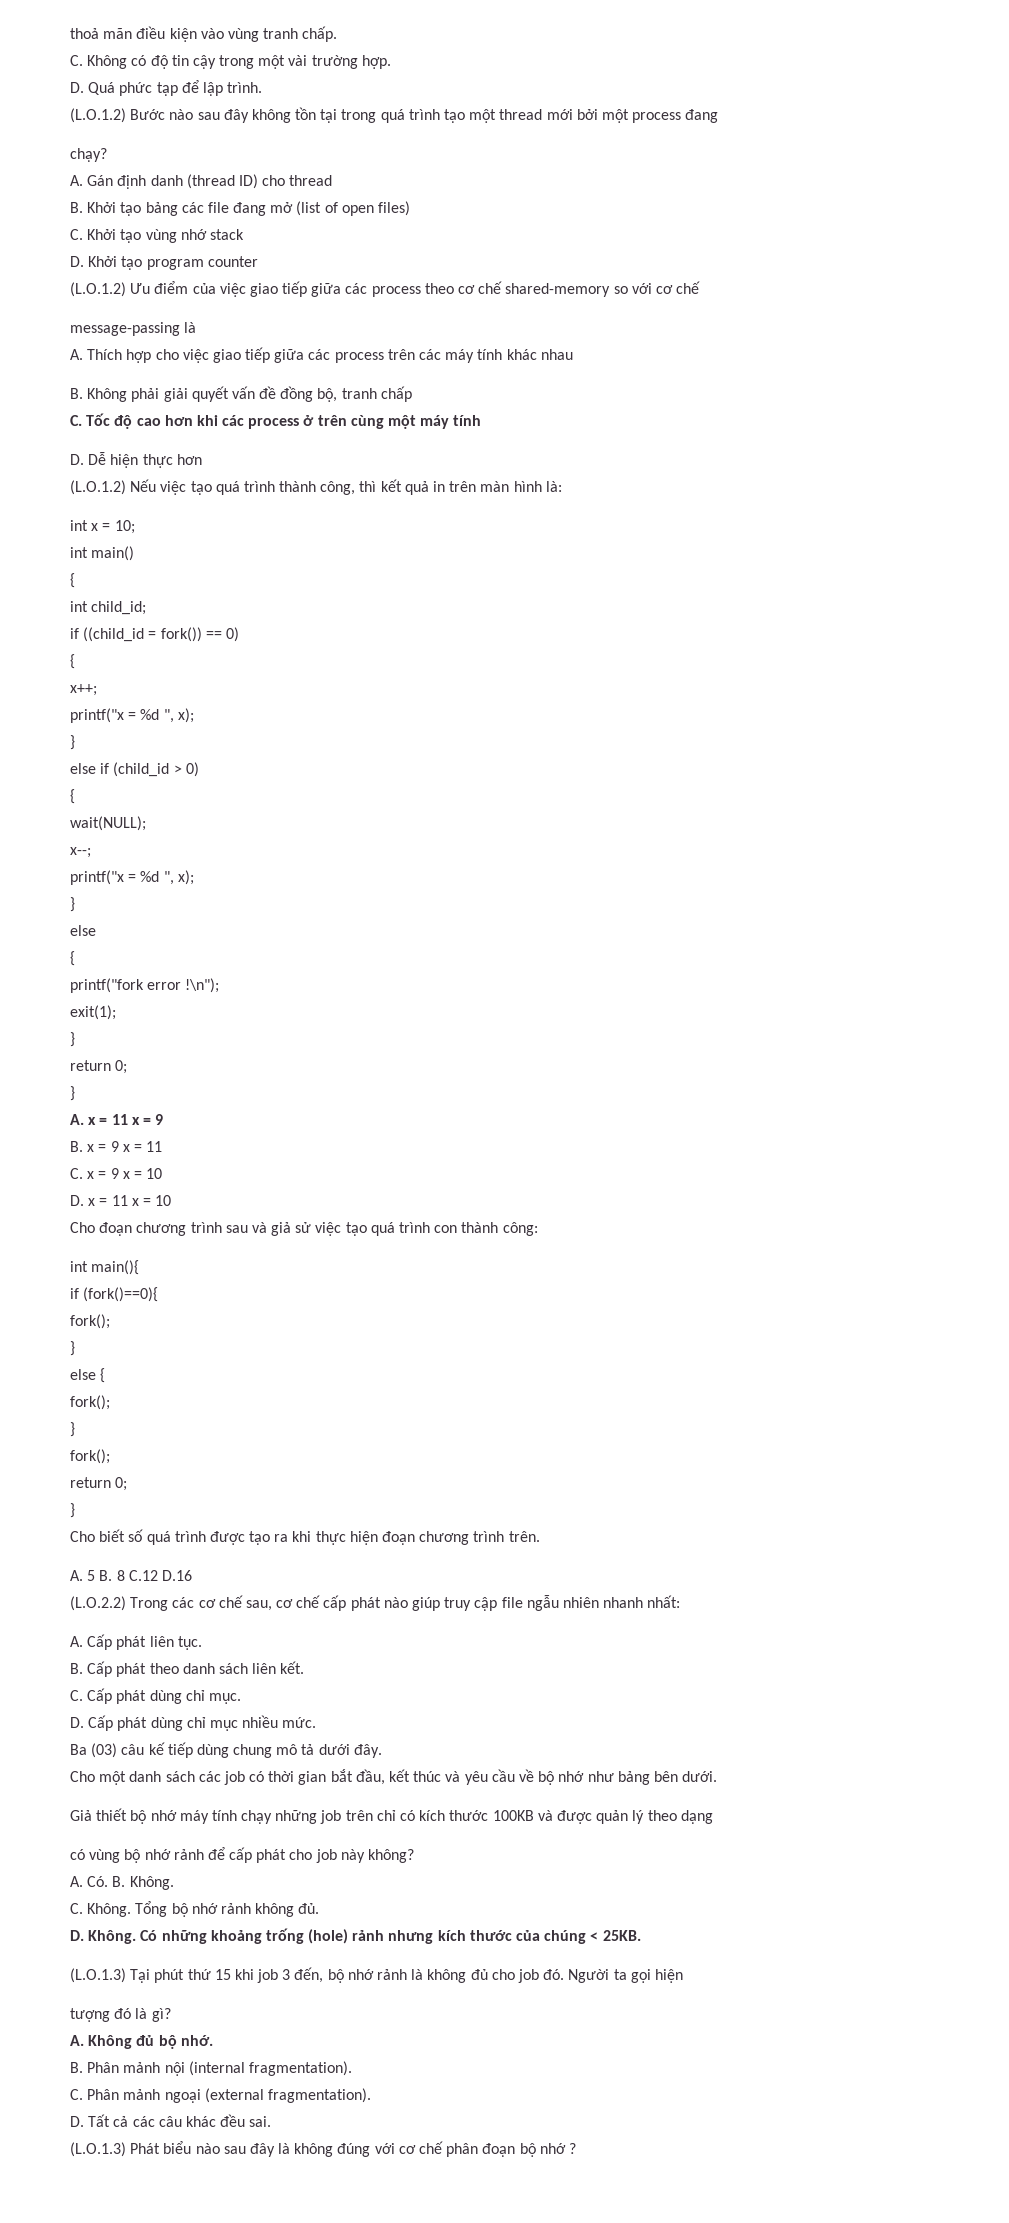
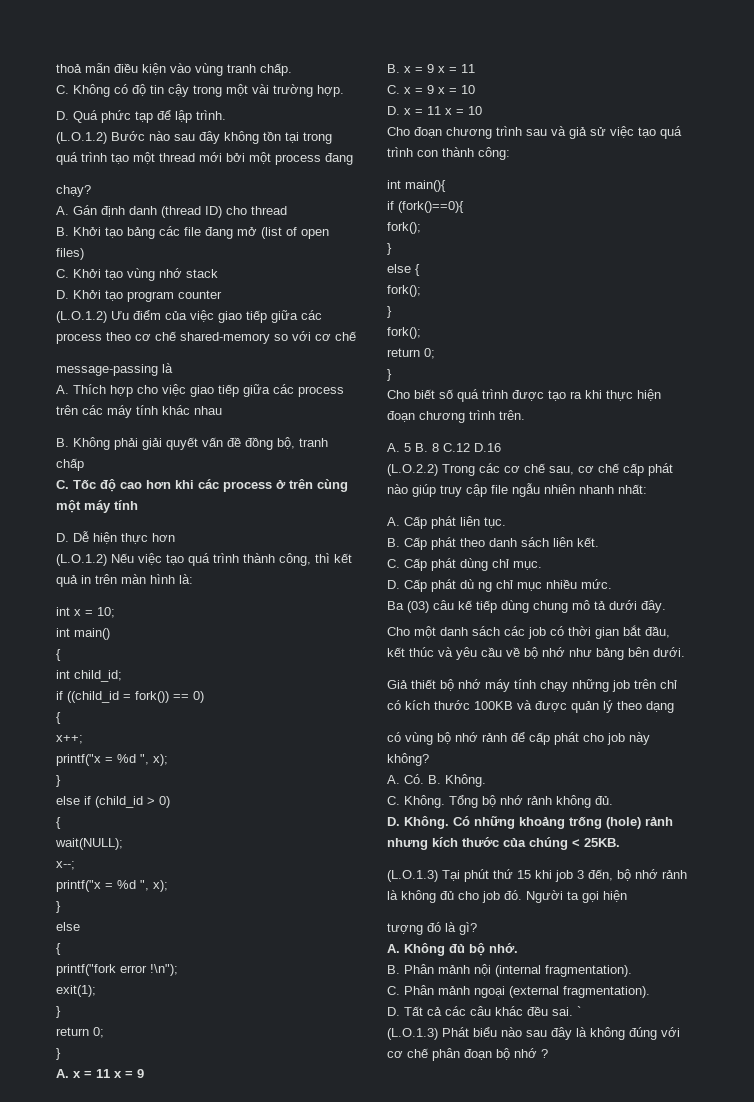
- D. Cấp phát dùng chỉ mục nhiều mức.
+ D. Cấp phát dù ng chỉ mục nhiều mức.
+ `

